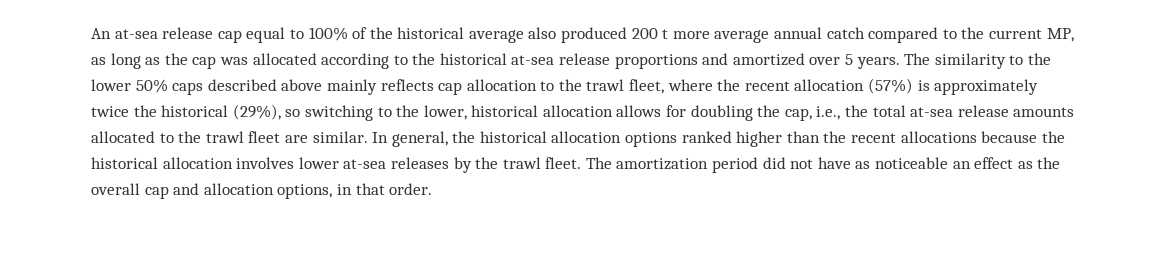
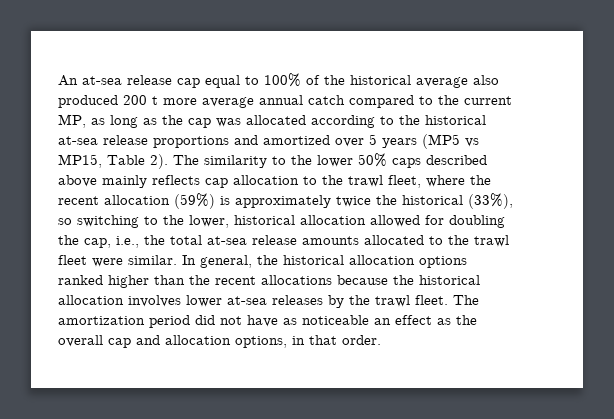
- An at-sea release cap equal to 100% of the historical average also produced 200 t more average annual catch compared to the current MP, as long as the cap was allocated according to the historical at-sea release proportions and amortized over 5 years.
+ An at-sea release cap equal to 100% of the historical average also produced 200 t more average annual catch compared to the current MP, as long as the cap was allocated according to the historical at-sea release proportions and amortized over 5 years (MP5 vs MP15, Table 2).
- The similarity to the lower 50% caps described above mainly reflects cap allocation to the trawl fleet, where the recent allocation (57%) is approximately twice the historical (29%), so switching to the lower, historical allocation allows for doubling the cap, i.e., the total at-sea release amounts allocated to the trawl fleet are similar.
+ The similarity to the lower 50% caps described above mainly reflects cap allocation to the trawl fleet, where the recent allocation (59%) is approximately twice the historical (33%), so switching to the lower, historical allocation allowed for doubling the cap, i.e., the total at-sea release amounts allocated to the trawl fleet were similar.

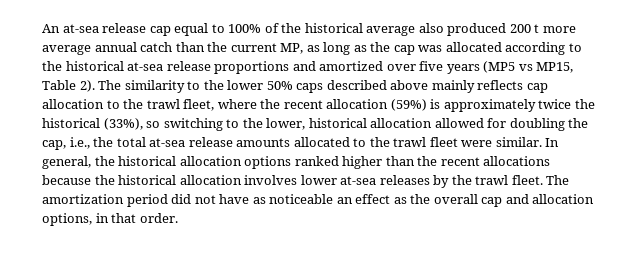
- An at-sea release cap equal to 100% of the historical average also produced 200 t more average annual catch compared to the current MP, as long as the cap was allocated according to the historical at-sea release proportions and amortized over 5 years (MP5 vs MP15, Table 2).
+ An at-sea release cap equal to 100% of the historical average also produced 200 t more average annual catch than the current MP, as long as the cap was allocated according to the historical at-sea release proportions and amortized over five years (MP5 vs MP15, Table 2).

